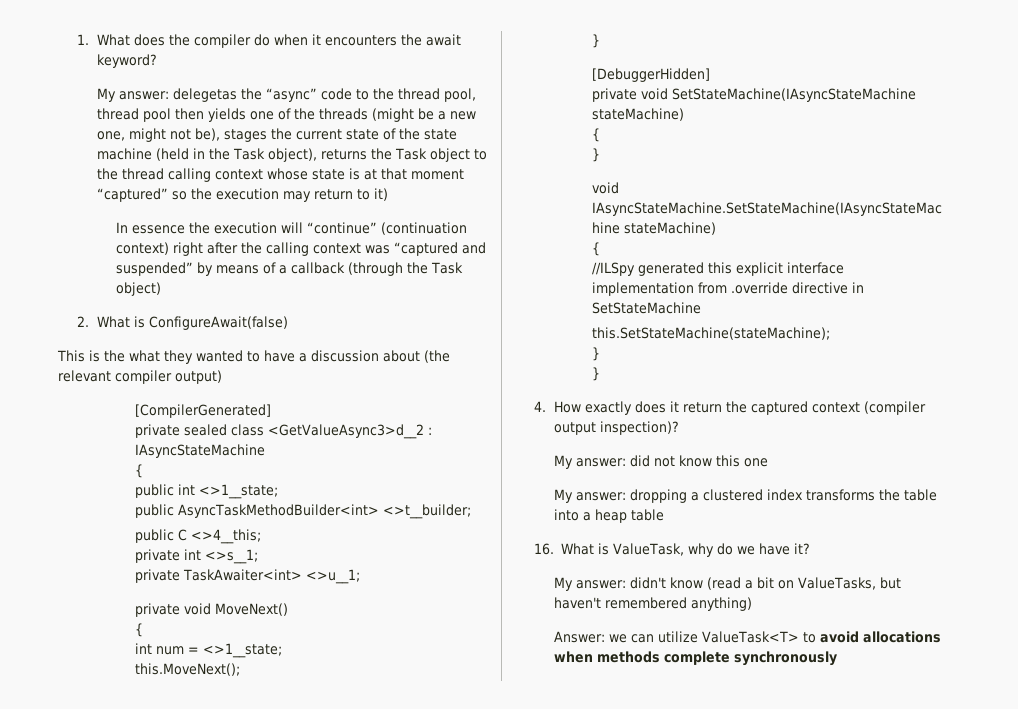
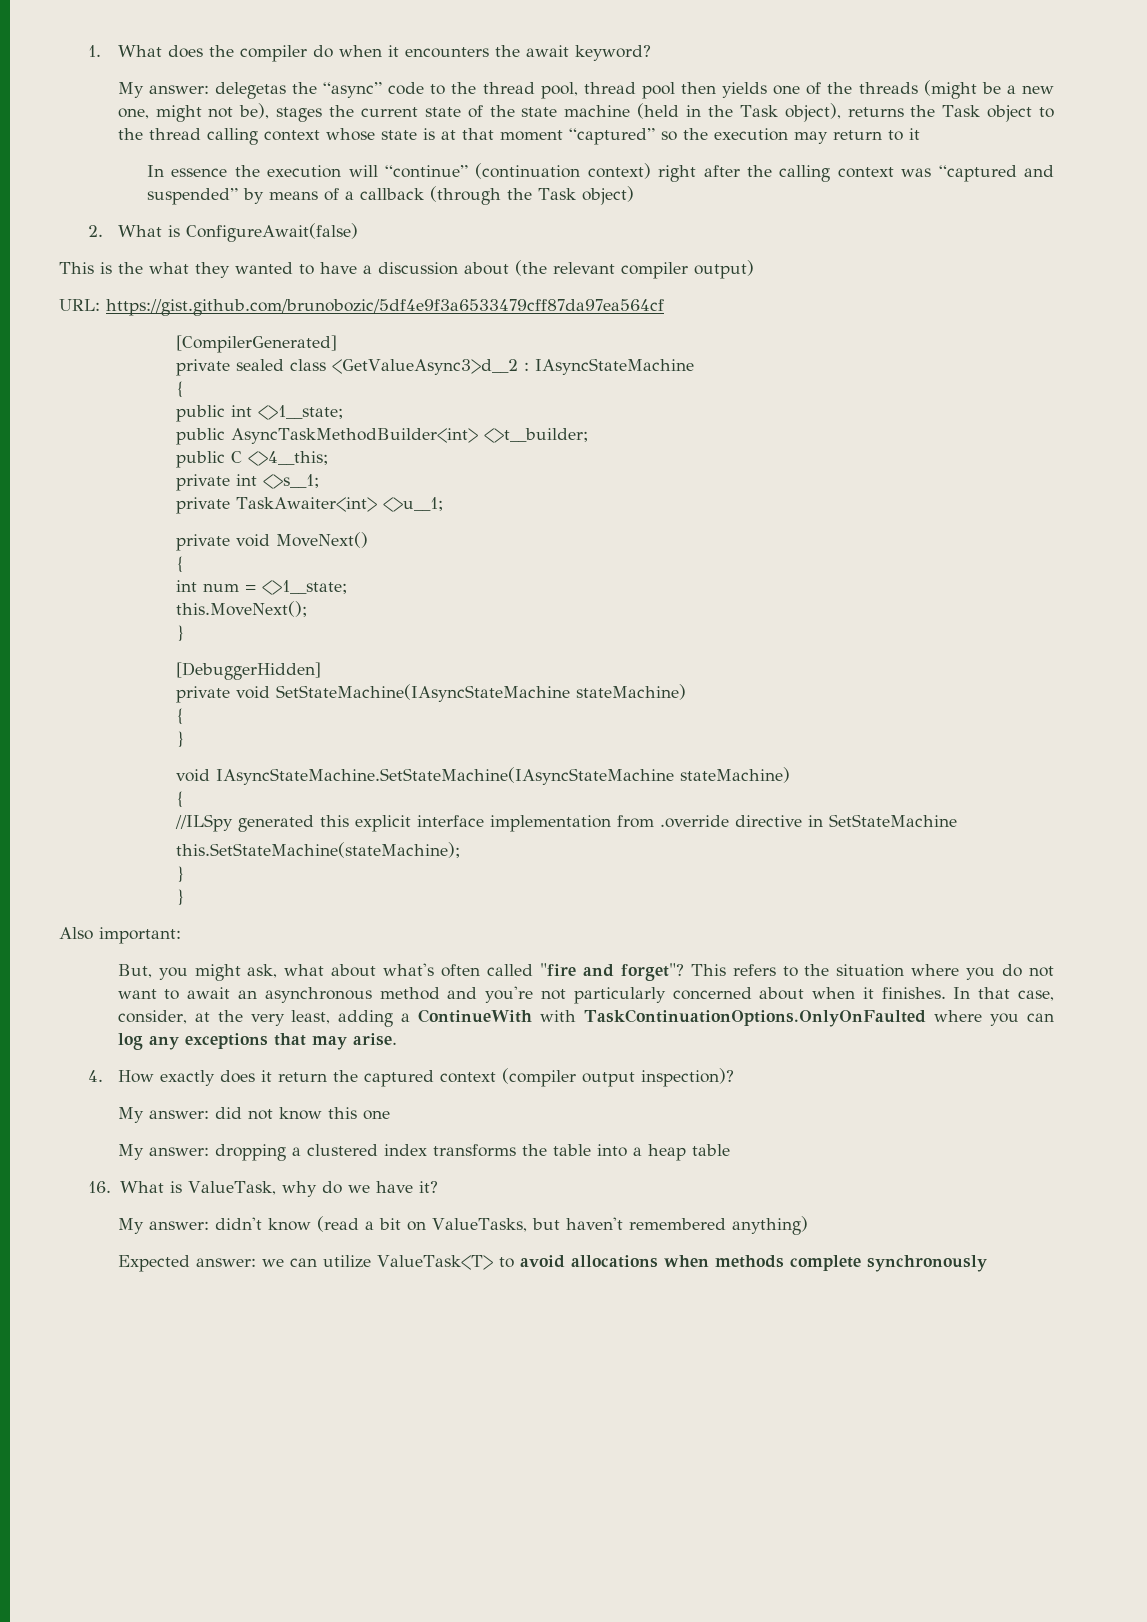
- delegetas the “async” code to the thread pool, thread pool then yields one of the threads (might be a new one, might not be), stages the current state of the state machine (held in the Task object), returns the Task object to the thread calling context whose state is at that moment “captured” so the execution may return to it)
+ delegetas the “async” code to the thread pool, thread pool then yields one of the threads (might be a new one, might not be), stages the current state of the state machine (held in the Task object), returns the Task object to the thread calling context whose state is at that moment “captured” so the execution may return to it
+ URL: https://gist.github.com/brunobozic/5df4e9f3a6533479cff87da97ea564cf
+ Also important:
+ But, you might ask, what about what's often called "fire and forget"? This refers to the situation where you do not want to await an asynchronous method and you're not particularly concerned about when it finishes. In that case, consider, at the very least, adding a ContinueWith with TaskContinuationOptions.OnlyOnFaulted where you can log any exceptions that may arise.
- Answer: we can utilize ValueTask<T> to avoid allocations when methods complete synchronously
+ Expected answer: we can utilize ValueTask<T> to avoid allocations when methods complete synchronously

